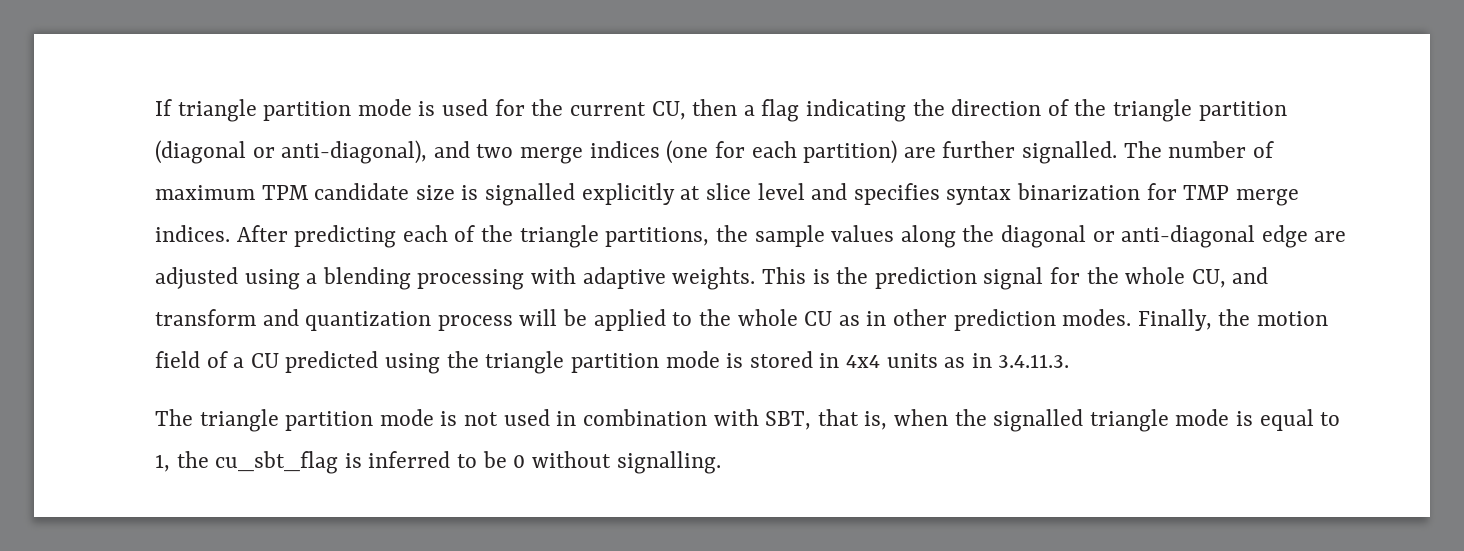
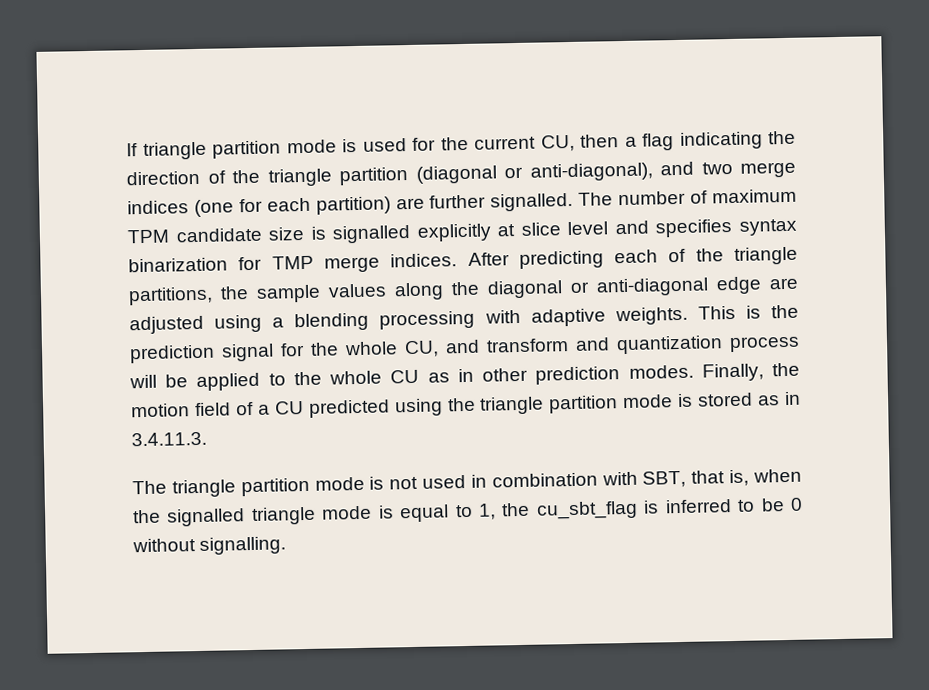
- Finally, the motion field of a CU predicted using the triangle partition mode is stored in 4x4 units as in 3.4.11.3.
+ Finally, the motion field of a CU predicted using the triangle partition mode is stored as in 3.4.11.3.

